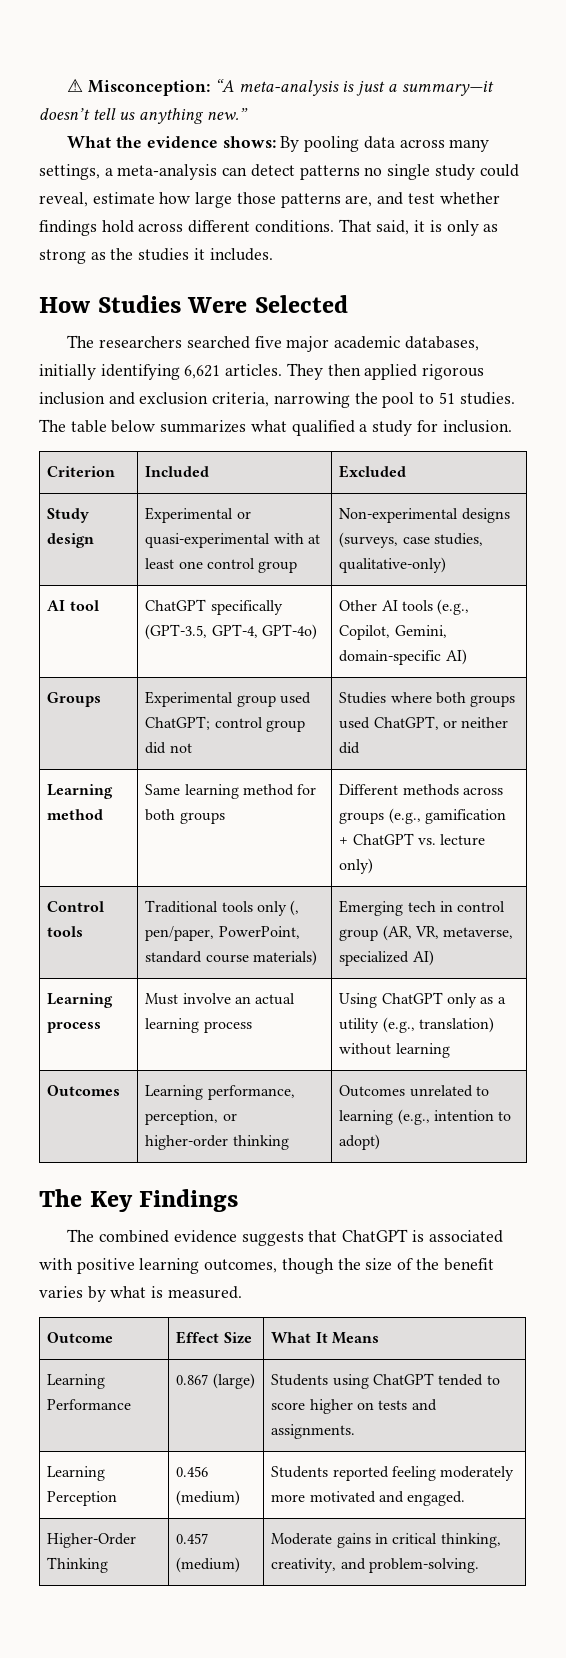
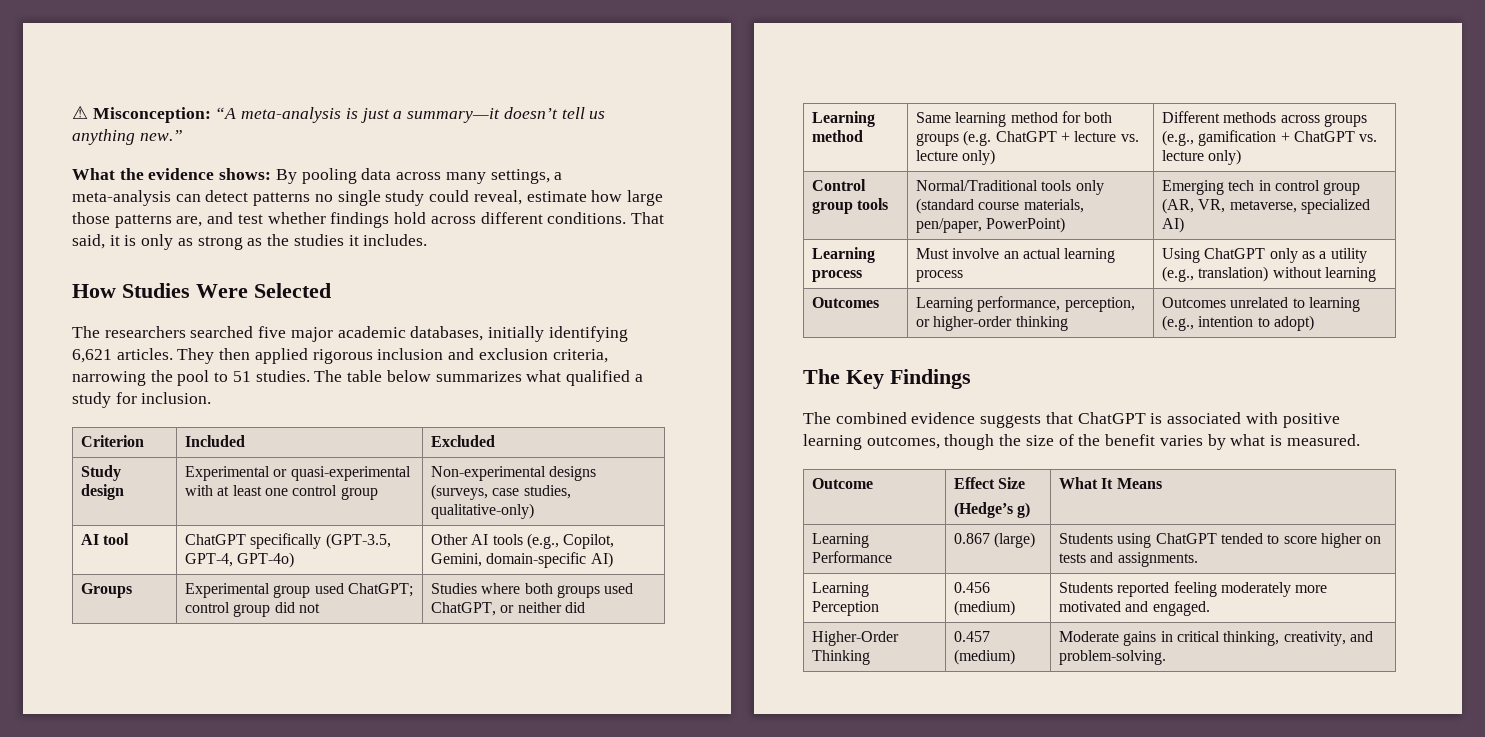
- Learning method | Same learning method for both groups | Different methods across groups (e.g., gamification + ChatGPT vs. lecture only)
+ Learning method | Same learning method for both groups (e.g. ChatGPT + lecture vs. lecture only) | Different methods across groups (e.g., gamification + ChatGPT vs. lecture only)
- Control tools | Traditional tools only (, pen/paper, PowerPoint, standard course materials) | Emerging tech in control group (AR, VR, metaverse, specialized AI)
+ Control group tools | Normal/Traditional tools only (standard course materials, pen/paper, PowerPoint) | Emerging tech in control group (AR, VR, metaverse, specialized AI)
- Outcome | Effect Size | What It Means
+ Outcome | Effect Size
+ (Hedge’s g) | What It Means

